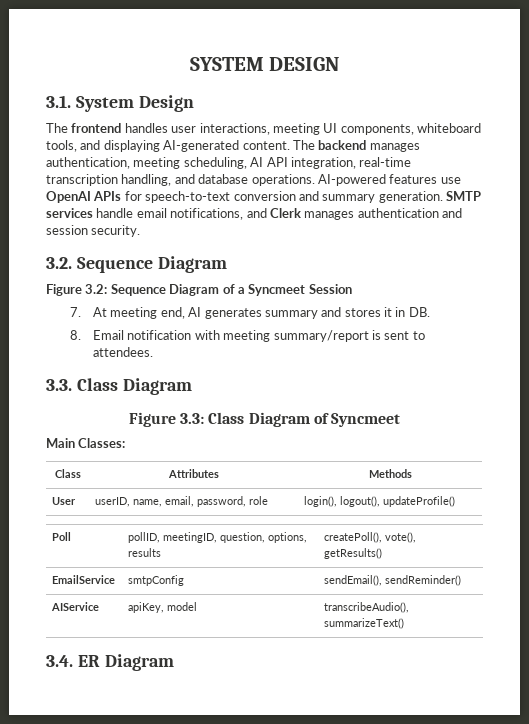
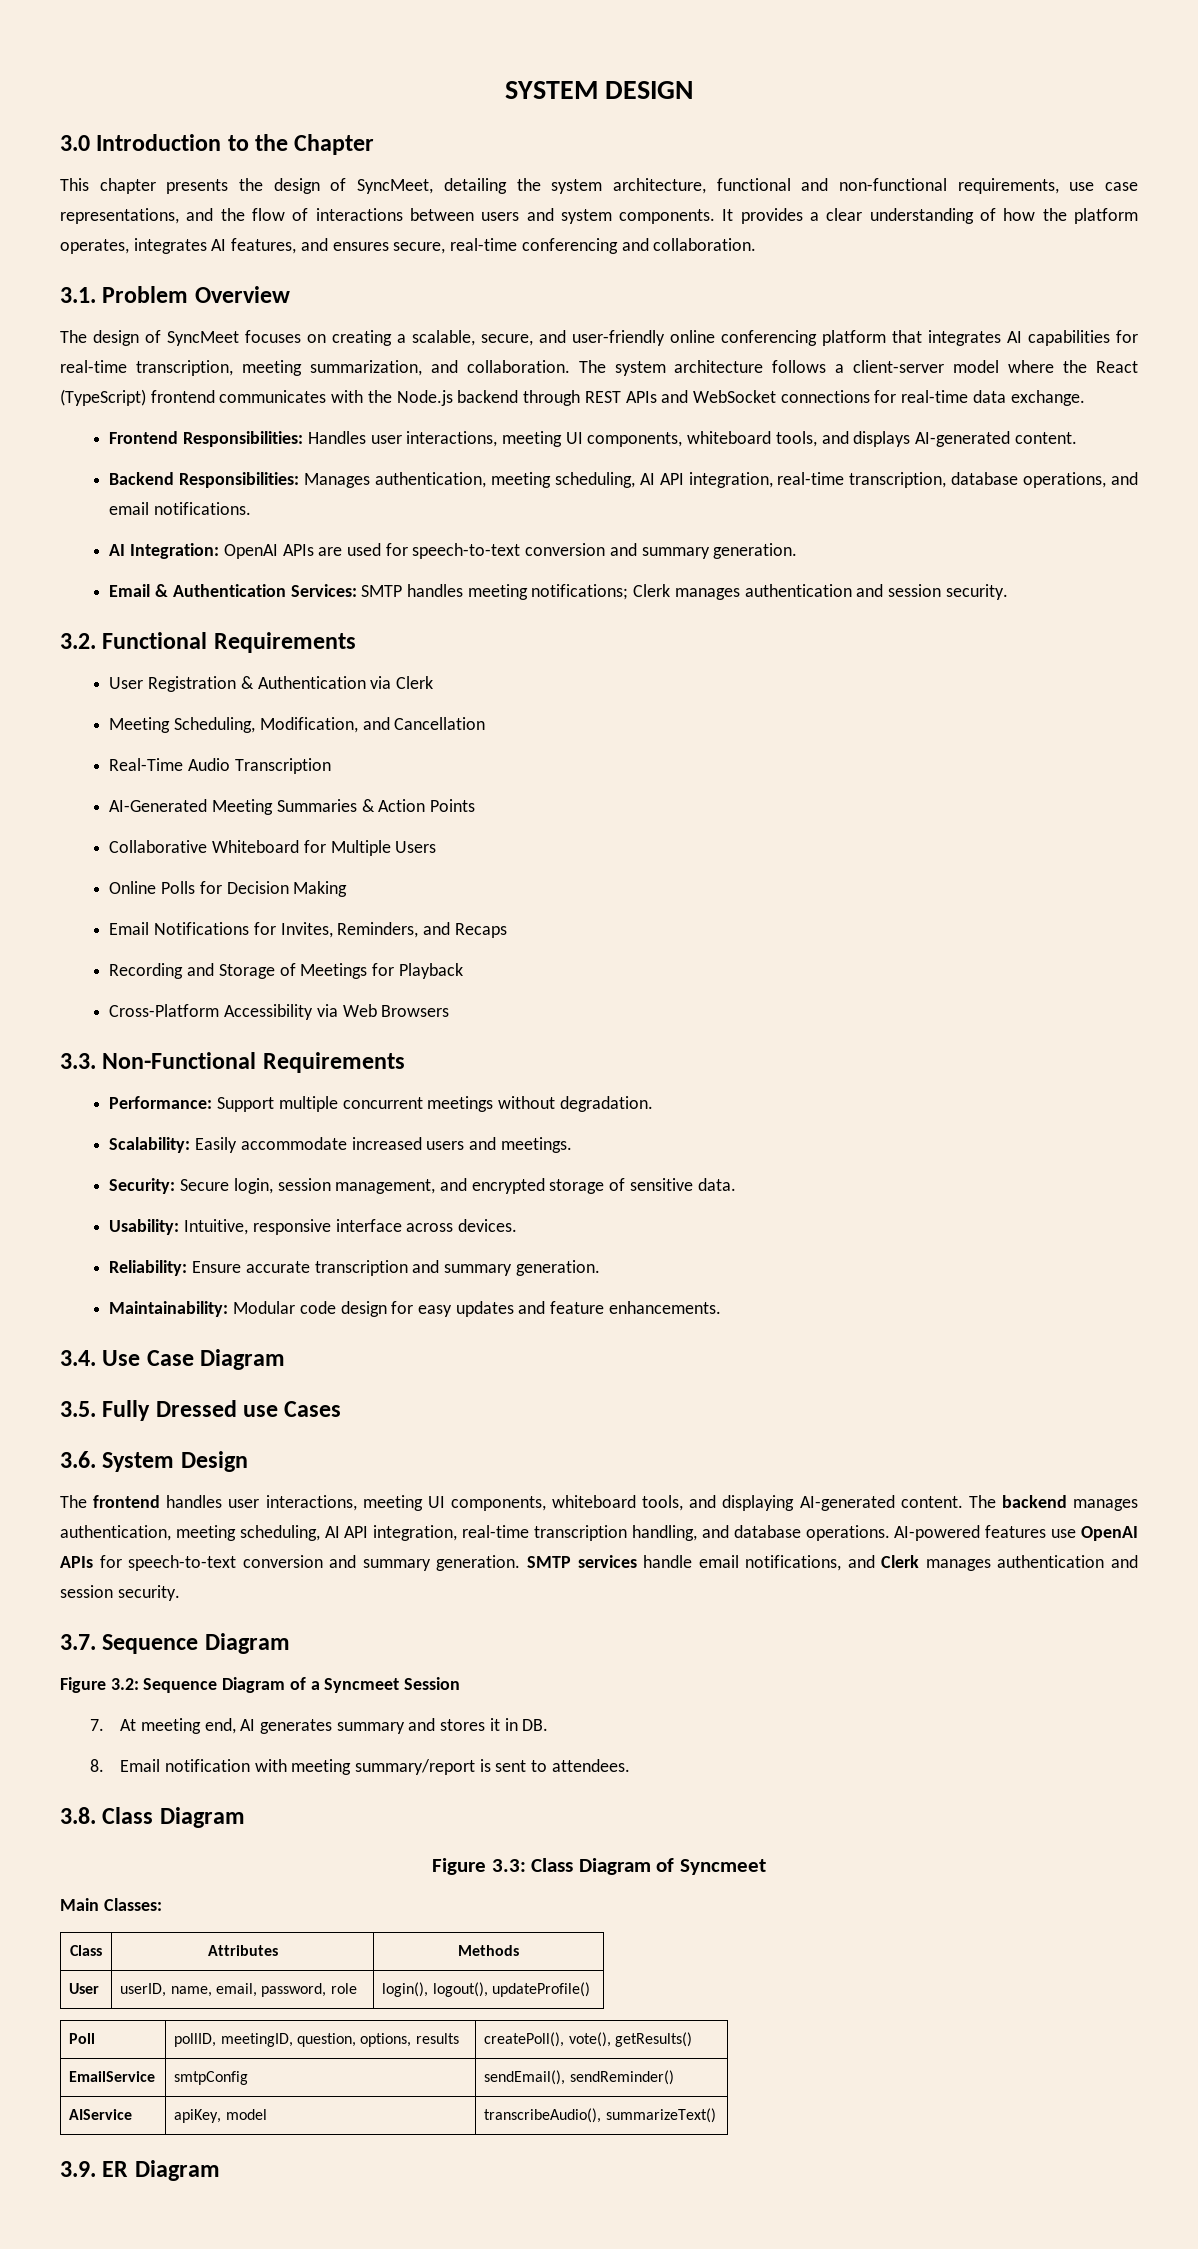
- 3.1. System Design
+ 3.0 Introduction to the Chapter
+ This chapter presents the design of SyncMeet, detailing the system architecture, functional and non-functional requirements, use case representations, and the flow of interactions between users and system components. It provides a clear understanding of how the platform operates, integrates AI features, and ensures secure, real-time conferencing and collaboration.
+ 3.1. Problem Overview
+ The design of SyncMeet focuses on creating a scalable, secure, and user-friendly online conferencing platform that integrates AI capabilities for real-time transcription, meeting summarization, and collaboration. The system architecture follows a client-server model where the React (TypeScript) frontend communicates with the Node.js backend through REST APIs and WebSocket connections for real-time data exchange.
+ Frontend Responsibilities: Handles user interactions, meeting UI components, whiteboard tools, and displays AI-generated content.
+ Backend Responsibilities: Manages authentication, meeting scheduling, AI API integration, real-time transcription, database operations, and email notifications.
+ AI Integration: OpenAI APIs are used for speech-to-text conversion and summary generation.
+ Email & Authentication Services: SMTP handles meeting notifications; Clerk manages authentication and session security.
+ 3.2. Functional Requirements
+ User Registration & Authentication via Clerk
+ Meeting Scheduling, Modification, and Cancellation
+ Real-Time Audio Transcription
+ AI-Generated Meeting Summaries & Action Points
+ Collaborative Whiteboard for Multiple Users
+ Online Polls for Decision Making
+ Email Notifications for Invites, Reminders, and Recaps
+ Recording and Storage of Meetings for Playback
+ Cross-Platform Accessibility via Web Browsers
+ 3.3. Non-Functional Requirements
+ Performance: Support multiple concurrent meetings without degradation.
+ Scalability: Easily accommodate increased users and meetings.
+ Security: Secure login, session management, and encrypted storage of sensitive data.
+ Usability: Intuitive, responsive interface across devices.
+ Reliability: Ensure accurate transcription and summary generation.
+ Maintainability: Modular code design for easy updates and feature enhancements.
+ 3.4. Use Case Diagram
+ 3.5. Fully Dressed use Cases
+ 3.6. System Design
- 3.2. Sequence Diagram
+ 3.7. Sequence Diagram
- 3.3. Class Diagram
+ 3.8. Class Diagram
- 3.4. ER Diagram
+ 3.9. ER Diagram

